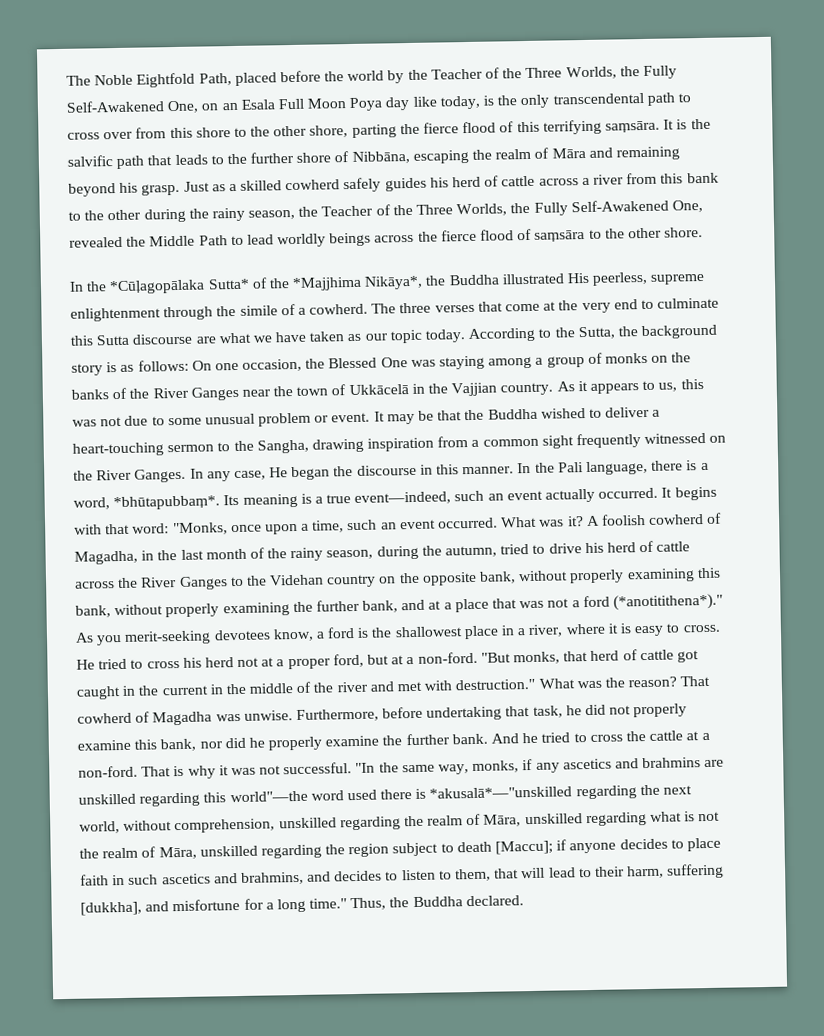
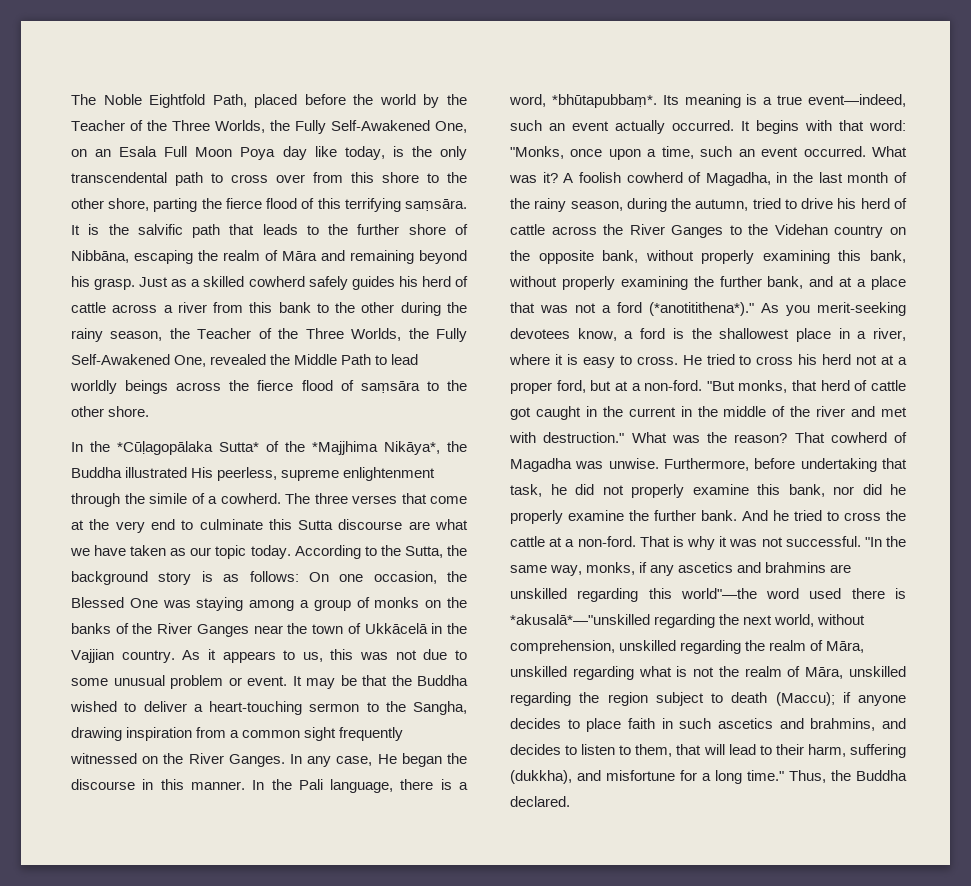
- "In the same way, monks, if any ascetics and brahmins are unskilled regarding this world"—the word used there is *akusalā*—"unskilled regarding the next world, without comprehension, unskilled regarding the realm of Māra, unskilled regarding what is not the realm of Māra, unskilled regarding the region subject to death [Maccu];
+ "In the same way, monks, if any ascetics and brahmins are unskilled regarding this world"—the word used there is *akusalā*—"unskilled regarding the next world, without comprehension, unskilled regarding the realm of Māra, unskilled regarding what is not the realm of Māra, unskilled regarding the region subject to death (Maccu);
- if anyone decides to place faith in such ascetics and brahmins, and decides to listen to them, that will lead to their harm, suffering [dukkha], and misfortune for a long time."
+ if anyone decides to place faith in such ascetics and brahmins, and decides to listen to them, that will lead to their harm, suffering (dukkha), and misfortune for a long time."

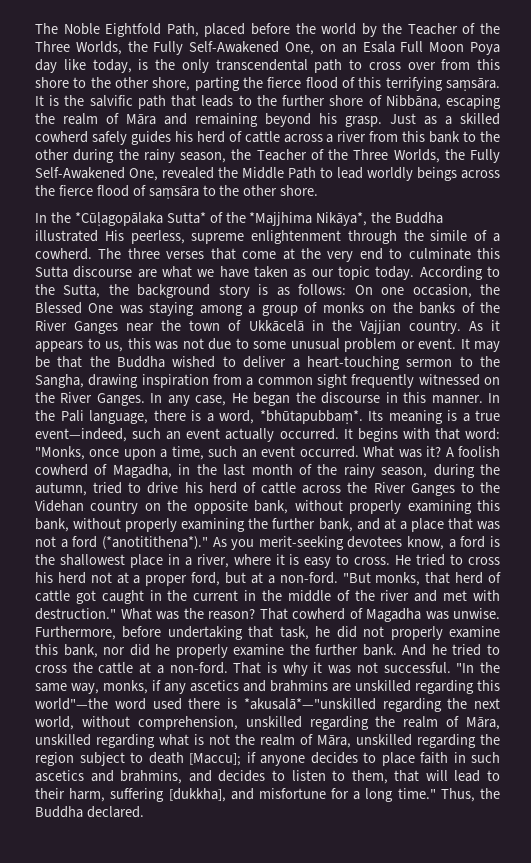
- "In the same way, monks, if any ascetics and brahmins are unskilled regarding this world"—the word used there is *akusalā*—"unskilled regarding the next world, without comprehension, unskilled regarding the realm of Māra, unskilled regarding what is not the realm of Māra, unskilled regarding the region subject to death (Maccu);
+ "In the same way, monks, if any ascetics and brahmins are unskilled regarding this world"—the word used there is *akusalā*—"unskilled regarding the next world, without comprehension, unskilled regarding the realm of Māra, unskilled regarding what is not the realm of Māra, unskilled regarding the region subject to death [Maccu];
- if anyone decides to place faith in such ascetics and brahmins, and decides to listen to them, that will lead to their harm, suffering (dukkha), and misfortune for a long time."
+ if anyone decides to place faith in such ascetics and brahmins, and decides to listen to them, that will lead to their harm, suffering [dukkha], and misfortune for a long time."

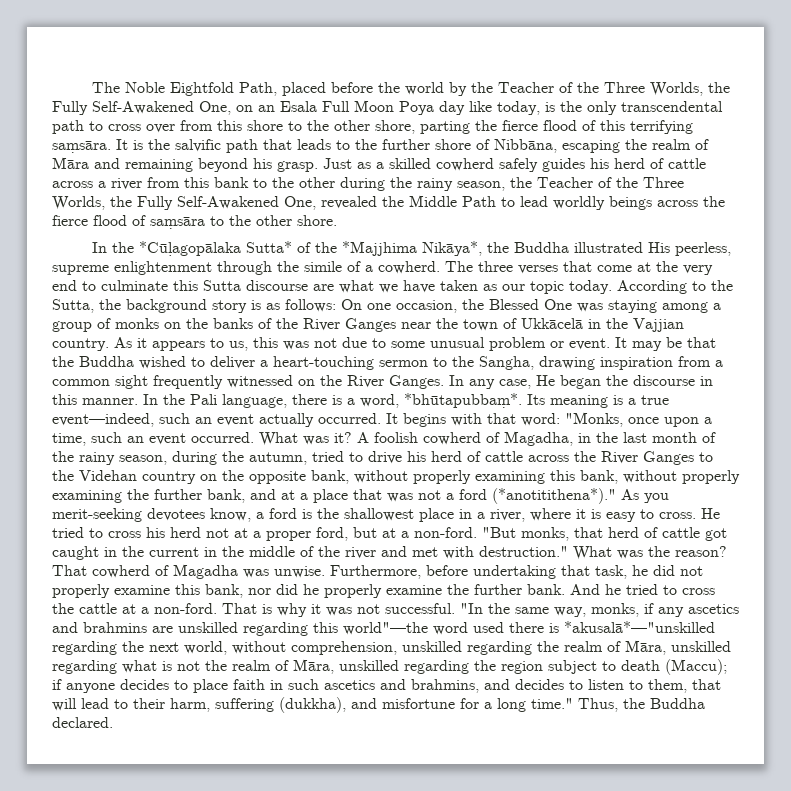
- "In the same way, monks, if any ascetics and brahmins are unskilled regarding this world"—the word used there is *akusalā*—"unskilled regarding the next world, without comprehension, unskilled regarding the realm of Māra, unskilled regarding what is not the realm of Māra, unskilled regarding the region subject to death [Maccu];
+ "In the same way, monks, if any ascetics and brahmins are unskilled regarding this world"—the word used there is *akusalā*—"unskilled regarding the next world, without comprehension, unskilled regarding the realm of Māra, unskilled regarding what is not the realm of Māra, unskilled regarding the region subject to death (Maccu);
- if anyone decides to place faith in such ascetics and brahmins, and decides to listen to them, that will lead to their harm, suffering [dukkha], and misfortune for a long time."
+ if anyone decides to place faith in such ascetics and brahmins, and decides to listen to them, that will lead to their harm, suffering (dukkha), and misfortune for a long time."

